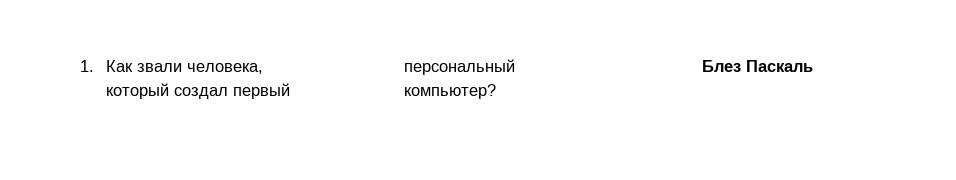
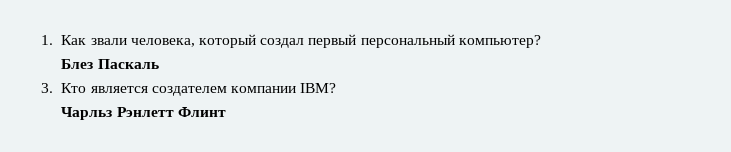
+ 3. Кто является создателем компании IBM?
+ Чарльз Рэнлетт Флинт

